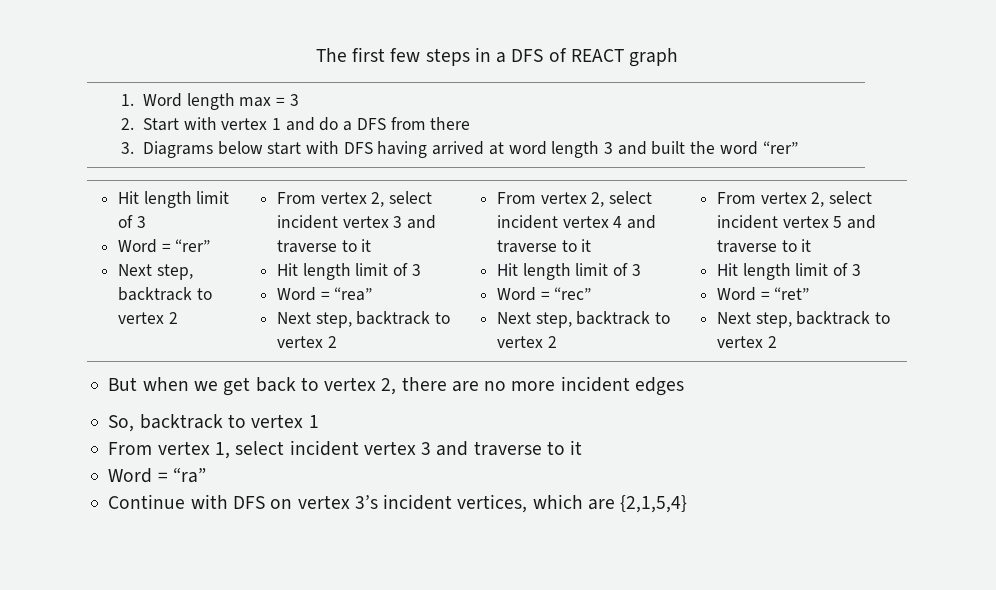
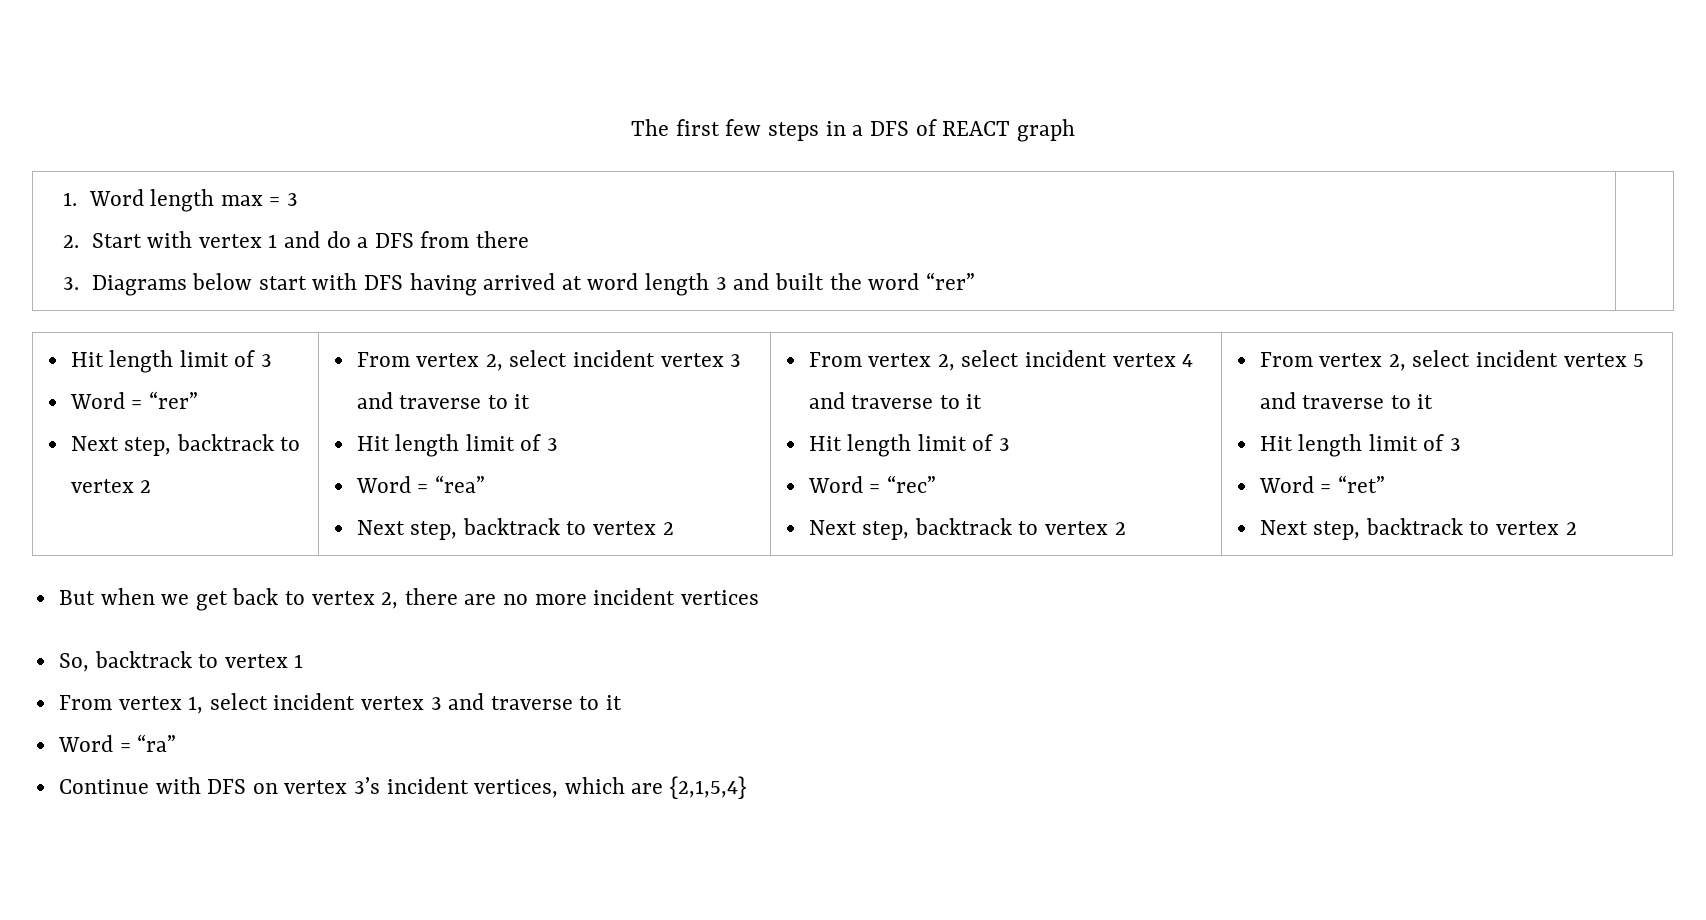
- But when we get back to vertex 2, there are no more incident edges
+ But when we get back to vertex 2, there are no more incident vertices

